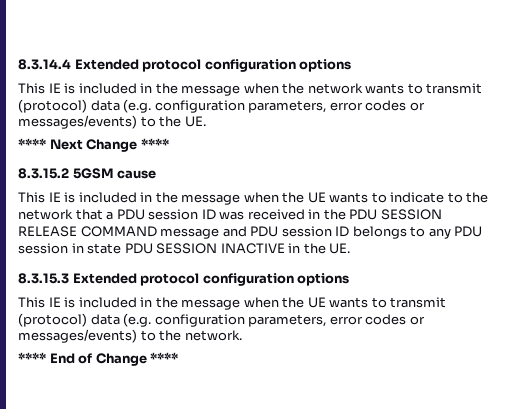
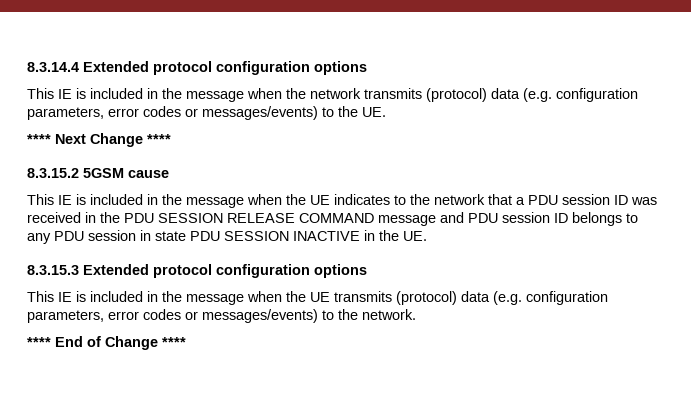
- This IE is included in the message when the network wants to transmit (protocol) data (e.g. configuration parameters, error codes or messages/events) to the UE.
+ This IE is included in the message when the network transmits (protocol) data (e.g. configuration parameters, error codes or messages/events) to the UE.
- This IE is included in the message when the UE wants to indicate to the network that a PDU session ID was received in the PDU SESSION RELEASE COMMAND message and PDU session ID belongs to any PDU session in state PDU SESSION INACTIVE in the UE.
+ This IE is included in the message when the UE indicates to the network that a PDU session ID was received in the PDU SESSION RELEASE COMMAND message and PDU session ID belongs to any PDU session in state PDU SESSION INACTIVE in the UE.
- This IE is included in the message when the UE wants to transmit (protocol) data (e.g. configuration parameters, error codes or messages/events) to the network.
+ This IE is included in the message when the UE transmits (protocol) data (e.g. configuration parameters, error codes or messages/events) to the network.

